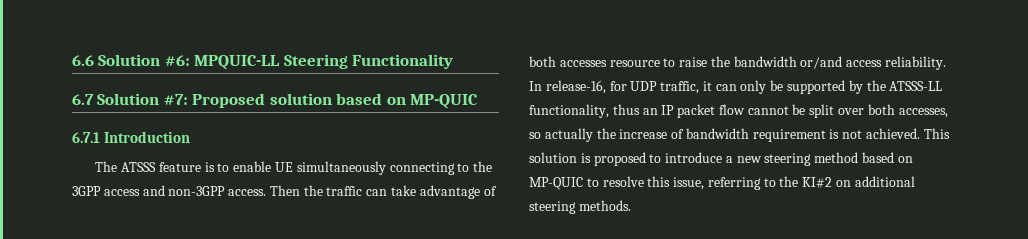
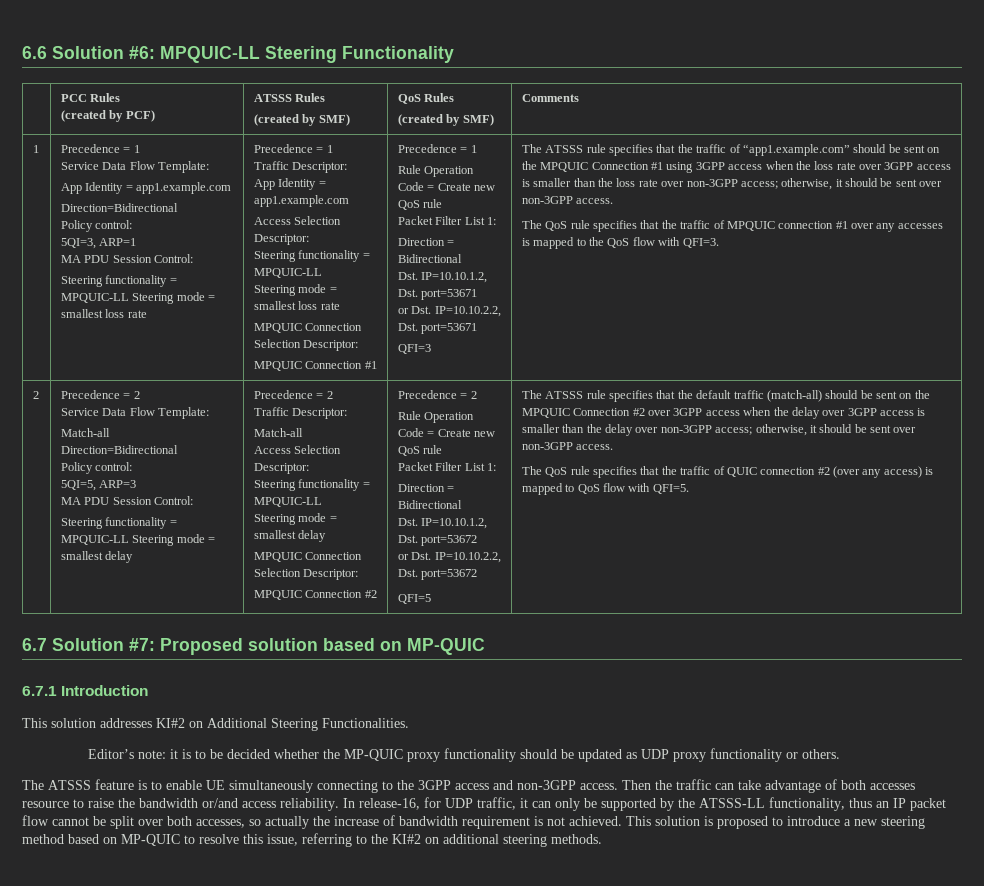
+ | PCC Rules
+ (created by PCF) | ATSSS Rules
+ (created by SMF) | QoS Rules
+ (created by SMF) | Comments
+ 1 | Precedence = 1
+ Service Data Flow Template:
+ App Identity = app1.example.com
+ Direction=Bidirectional
+ Policy control:
+ 5QI=3, ARP=1
+ MA PDU Session Control:
+ Steering functionality = MPQUIC-LL Steering mode = smallest loss rate | Precedence = 1
+ Traffic Descriptor:
+ App Identity = app1.example.com
+ Access Selection Descriptor:
+ Steering functionality = MPQUIC-LL
+ Steering mode = smallest loss rate
+ MPQUIC Connection Selection Descriptor:
+ MPQUIC Connection #1 | Precedence = 1
+ Rule Operation Code = Create new QoS rule
+ Packet Filter List 1:
+ Direction = Bidirectional
+ Dst. IP=10.10.1.2, Dst. port=53671
+ or Dst. IP=10.10.2.2, Dst. port=53671
+ QFI=3 | The ATSSS rule specifies that the traffic of “app1.example.com” should be sent on the MPQUIC Connection #1 using 3GPP access when the loss rate over 3GPP access is smaller than the loss rate over non-3GPP access; otherwise, it should be sent over non-3GPP access.
+ The QoS rule specifies that the traffic of MPQUIC connection #1 over any accesses is mapped to the QoS flow with QFI=3.
+ 2 | Precedence = 2
+ Service Data Flow Template:
+ Match-all
+ Direction=Bidirectional
+ Policy control:
+ 5QI=5, ARP=3
+ MA PDU Session Control:
+ Steering functionality = MPQUIC-LL Steering mode = smallest delay | Precedence = 2
+ Traffic Descriptor:
+ Match-all
+ Access Selection Descriptor:
+ Steering functionality = MPQUIC-LL
+ Steering mode = smallest delay
+ MPQUIC Connection Selection Descriptor:
+ MPQUIC Connection #2 | Precedence = 2
+ Rule Operation Code = Create new QoS rule
+ Packet Filter List 1:
+ Direction = Bidirectional
+ Dst. IP=10.10.1.2, Dst. port=53672
+ or Dst. IP=10.10.2.2, Dst. port=53672
+ QFI=5 | The ATSSS rule specifies that the default traffic (match-all) should be sent on the MPQUIC Connection #2 over 3GPP access when the delay over 3GPP access is smaller than the delay over non-3GPP access; otherwise, it should be sent over non-3GPP access.
+ The QoS rule specifies that the traffic of QUIC connection #2 (over any access) is mapped to QoS flow with QFI=5.
+ This solution addresses KI#2 on Additional Steering Functionalities.
+ Editor’s note: it is to be decided whether the MP-QUIC proxy functionality should be updated as UDP proxy functionality or others.

